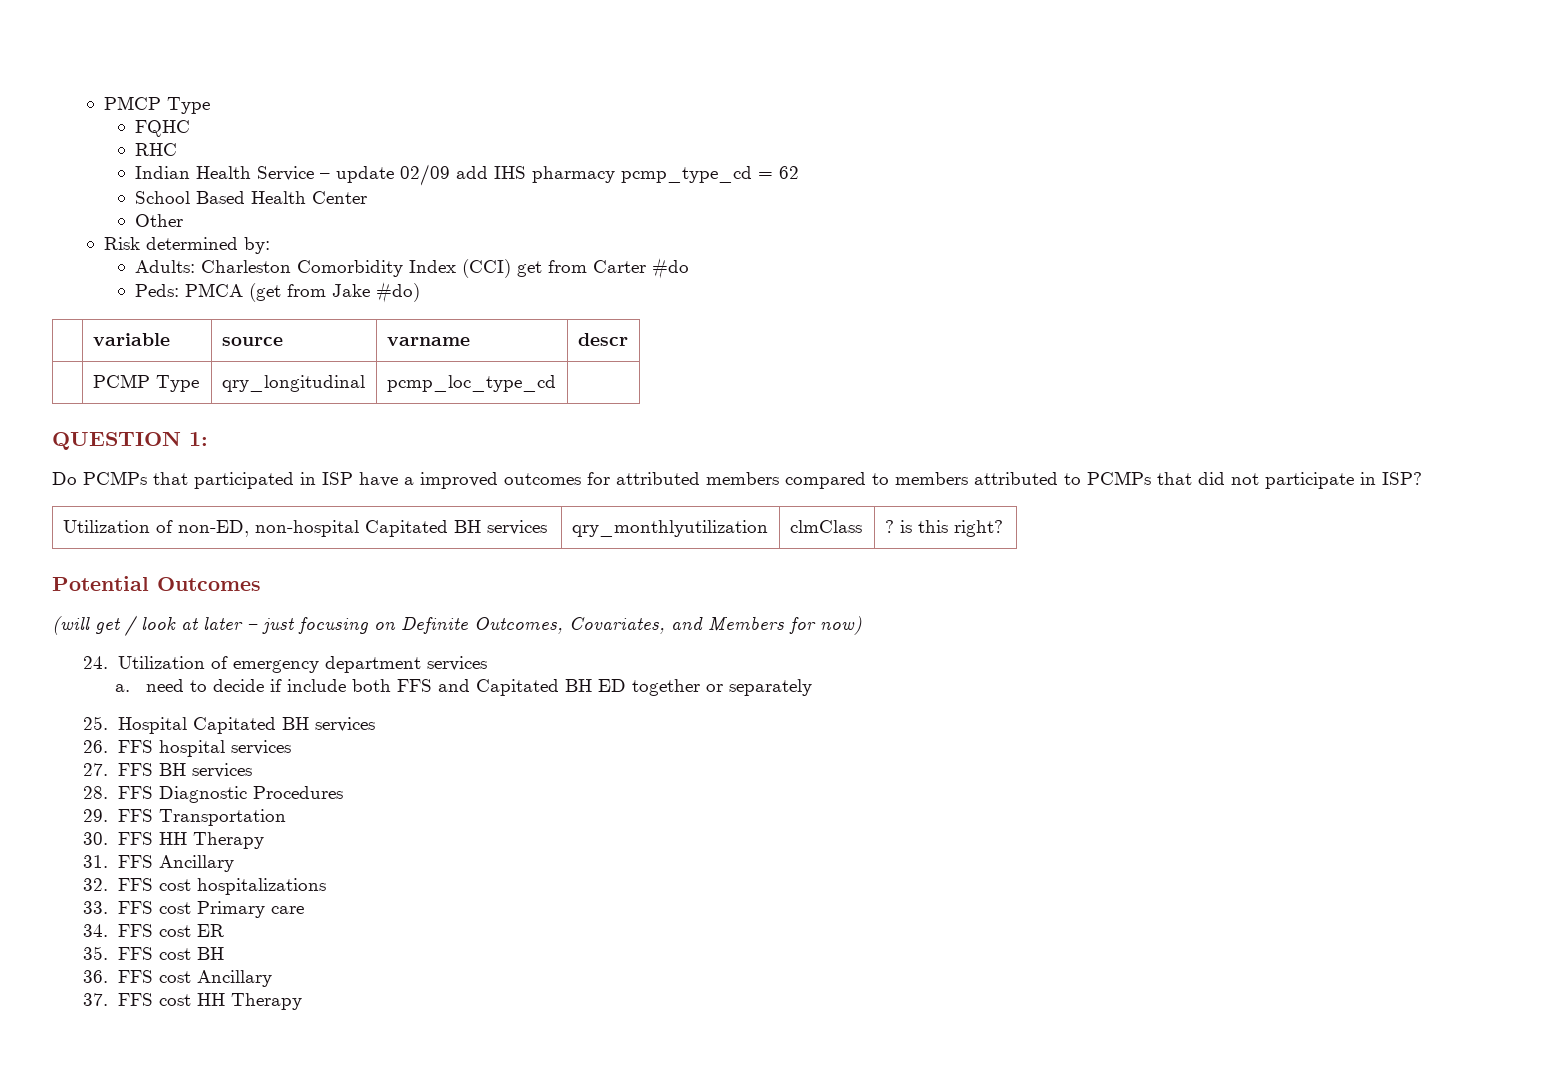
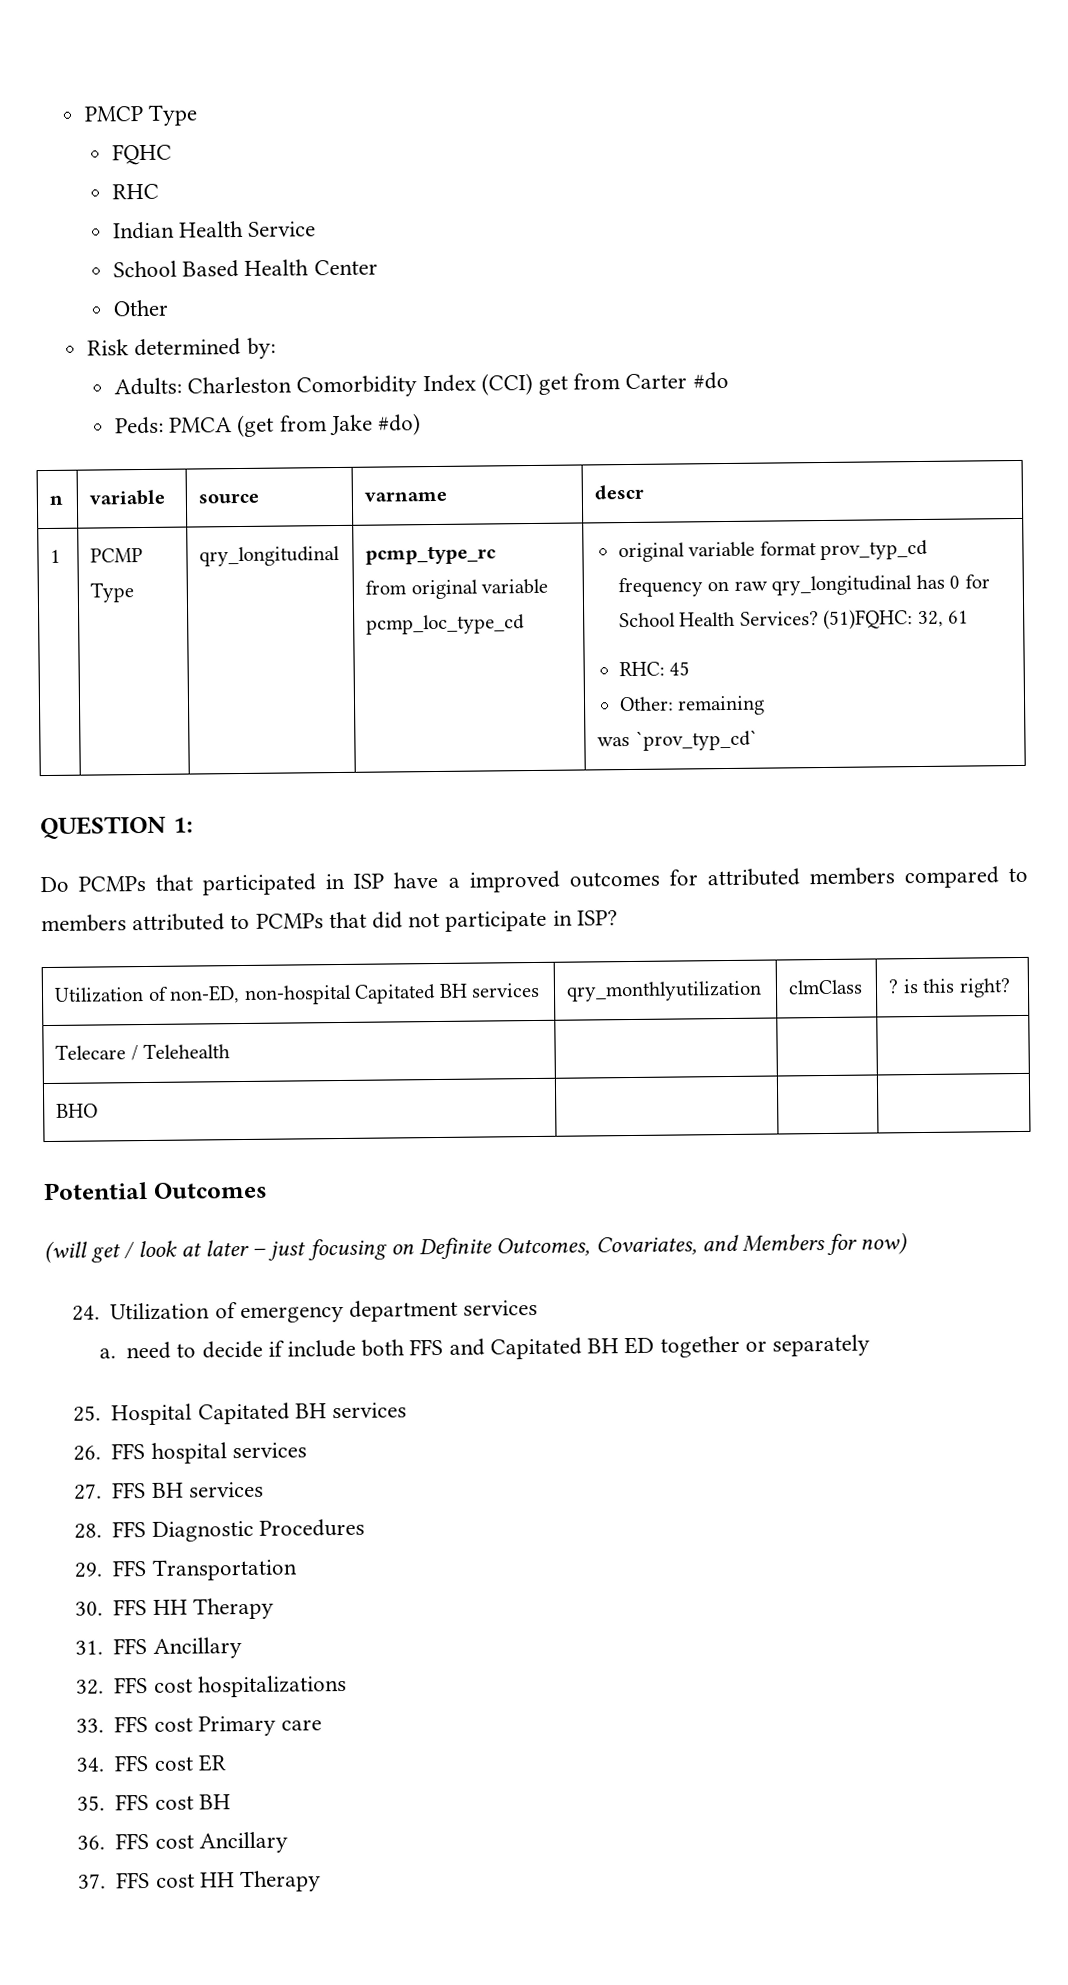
- Indian Health Service – update 02/09 add IHS pharmacy pcmp_type_cd = 62
+ Indian Health Service
- | variable | source | varname | descr
+ n | variable | source | varname | descr
- | PCMP Type | qry_longitudinal | pcmp_loc_type_cd |
+ 1 | PCMP Type | qry_longitudinal | pcmp_type_rc
+ from original variable pcmp_loc_type_cd | original variable format prov_typ_cd frequency on raw qry_longitudinal has 0 for School Health Services? (51)FQHC: 32, 61
+ RHC: 45
+ Other: remaining
+ was `prov_typ_cd`
+ Telecare / Telehealth | | |
+ BHO | | |

